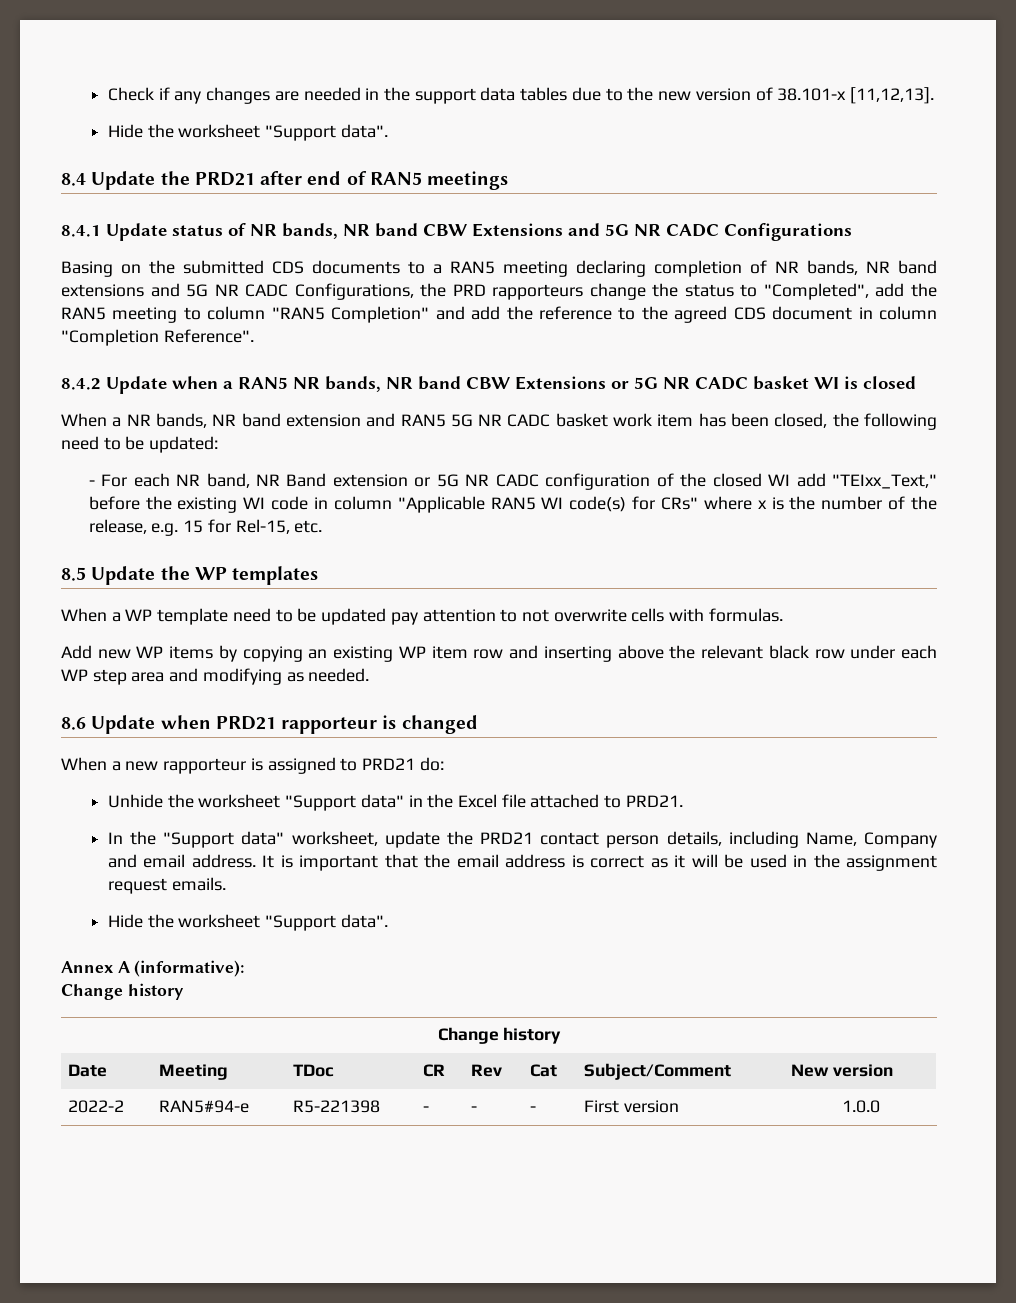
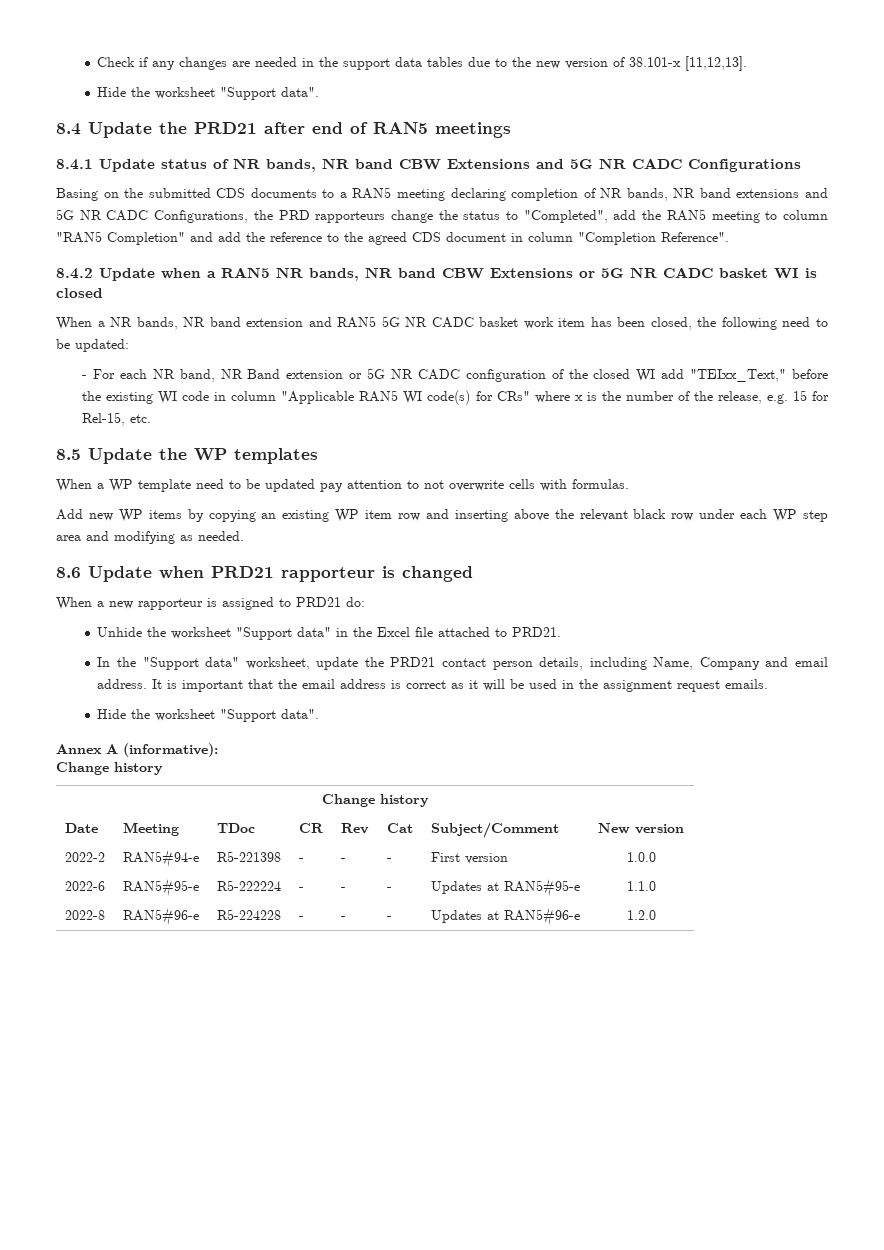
+ 2022-6 | RAN5#95-e | R5-222224 | - | - | - | Updates at RAN5#95-e | 1.1.0
+ 2022-8 | RAN5#96-e | R5-224228 | - | - | - | Updates at RAN5#96-e | 1.2.0

